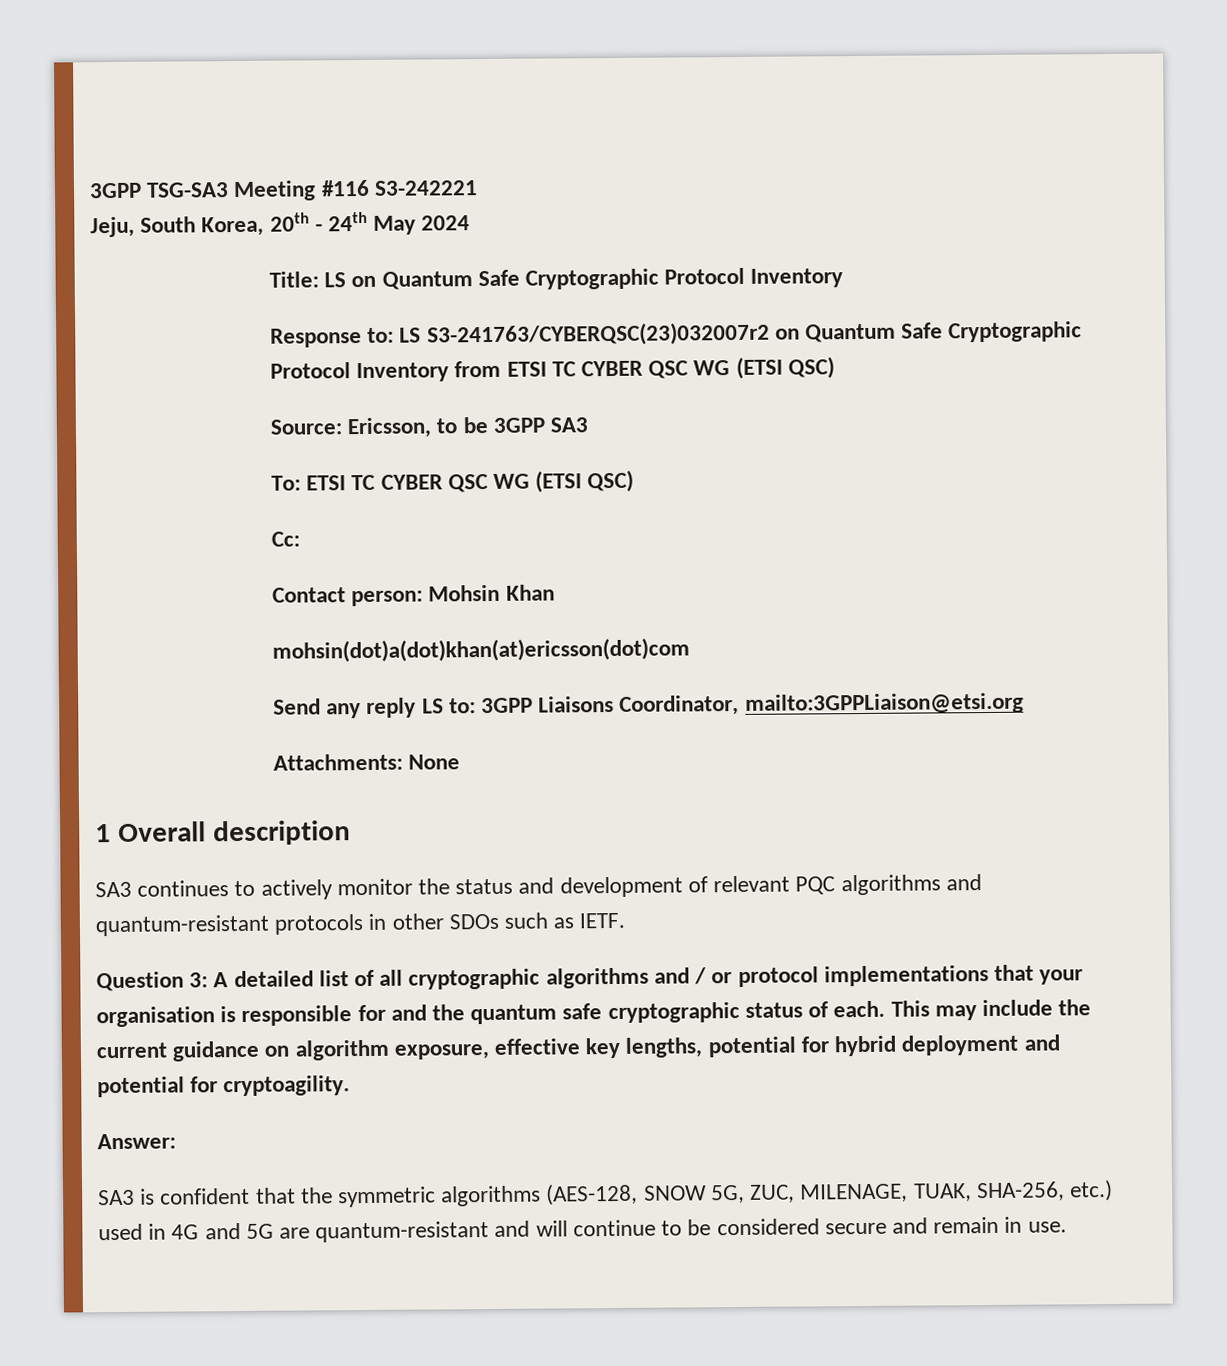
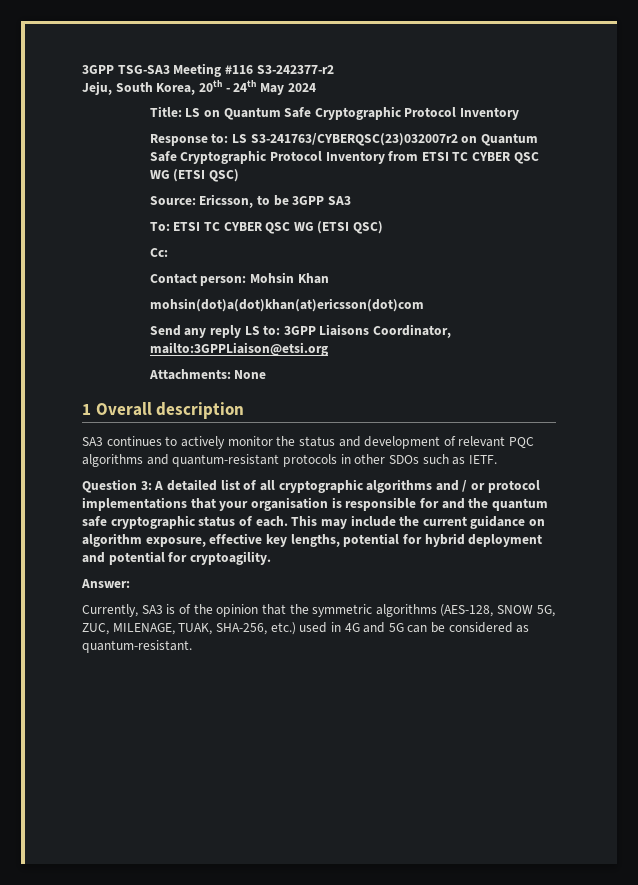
- 3GPP TSG-SA3 Meeting #116 S3-242221
+ 3GPP TSG-SA3 Meeting #116 S3-242377-r2
- SA3 is confident that the symmetric algorithms (AES-128, SNOW 5G, ZUC, MILENAGE, TUAK, SHA-256, etc.) used in 4G and 5G are quantum-resistant and will continue to be considered secure and remain in use.
+ Currently, SA3 is of the opinion that the symmetric algorithms (AES-128, SNOW 5G, ZUC, MILENAGE, TUAK, SHA-256, etc.) used in 4G and 5G can be considered as quantum-resistant.

